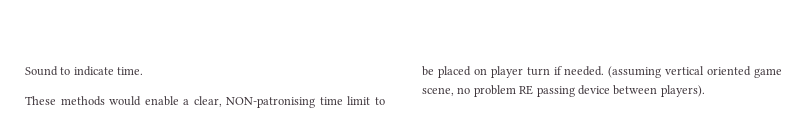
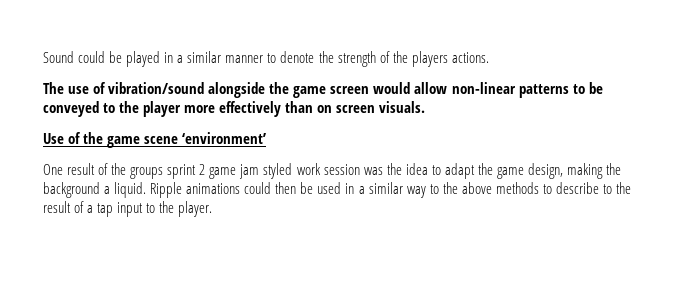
- Sound to indicate time.
- These methods would enable a clear, NON-patronising time limit to be placed on player turn if needed. (assuming vertical oriented game scene, no problem RE passing device between players).
+ Sound could be played in a similar manner to denote the strength of the players actions.
+ The use of vibration/sound alongside the game screen would allow non-linear patterns to be conveyed to the player more effectively than on screen visuals.
+ Use of the game scene ‘environment’
+ One result of the groups sprint 2 game jam styled work session was the idea to adapt the game design, making the background a liquid. Ripple animations could then be used in a similar way to the above methods to describe to the result of a tap input to the player.

